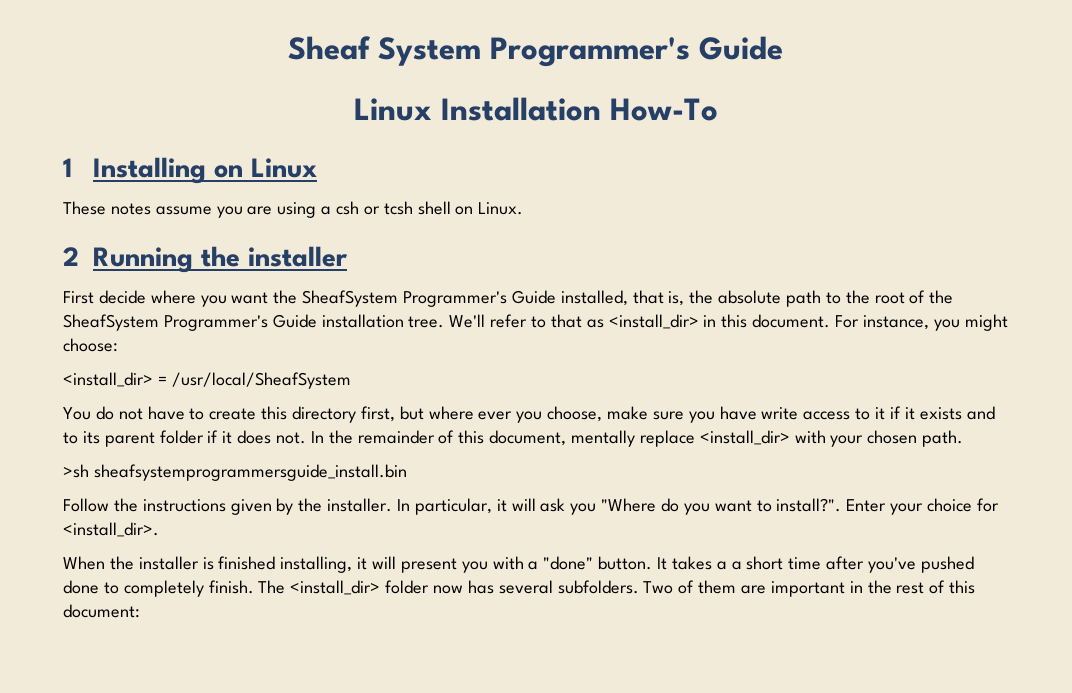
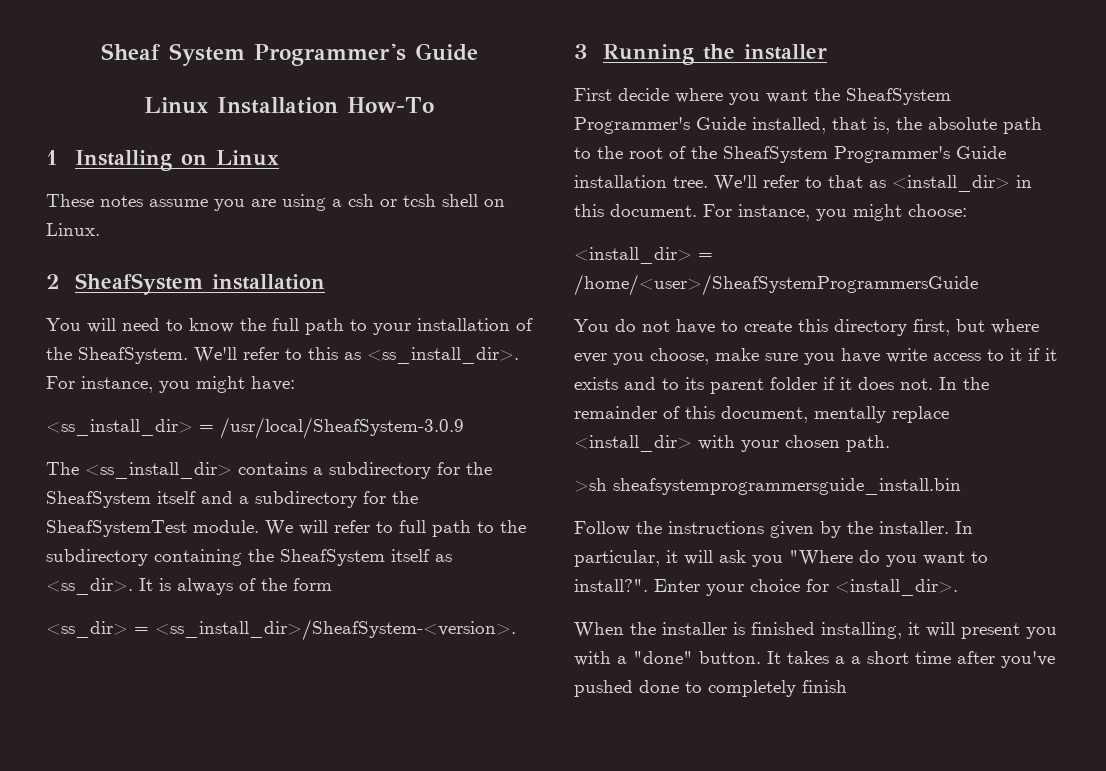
- 2 Running the installer
+ 2 SheafSystem installation
+ You will need to know the full path to your installation of the SheafSystem. We'll refer to this as <ss_install_dir>. For instance, you might have:
+ <ss_install_dir> = /usr/local/SheafSystem-3.0.9
+ The <ss_install_dir> contains a subdirectory for the SheafSystem itself and a subdirectory for the SheafSystemTest module. We will refer to full path to the subdirectory containing the SheafSystem itself as <ss_dir>. It is always of the form
+ <ss_dir> = <ss_install_dir>/SheafSystem-<version>.
+ 3 Running the installer
- <install_dir> = /usr/local/SheafSystem
+ <install_dir> = /home/<user>/SheafSystemProgrammersGuide
- It takes a a short time after you've pushed done to completely finish. The <install_dir> folder now has several subfolders. Two of them are important in the rest of this document:
+ It takes a a short time after you've pushed done to completely finish

